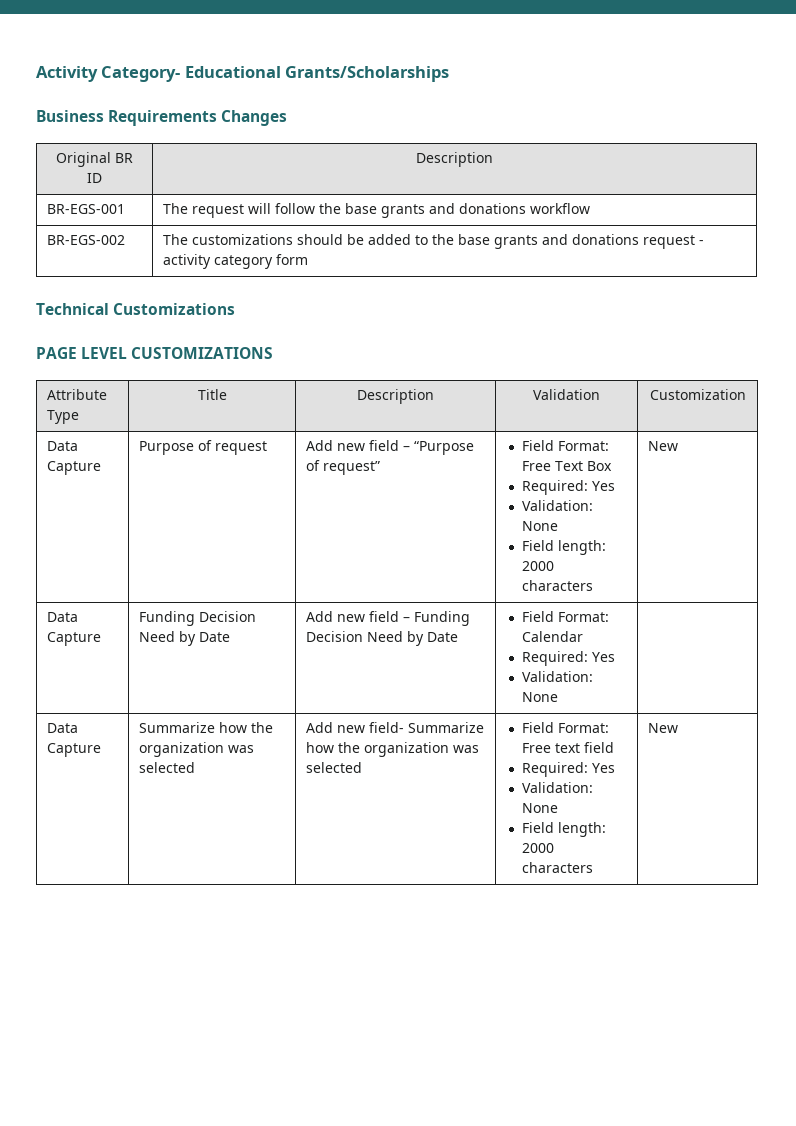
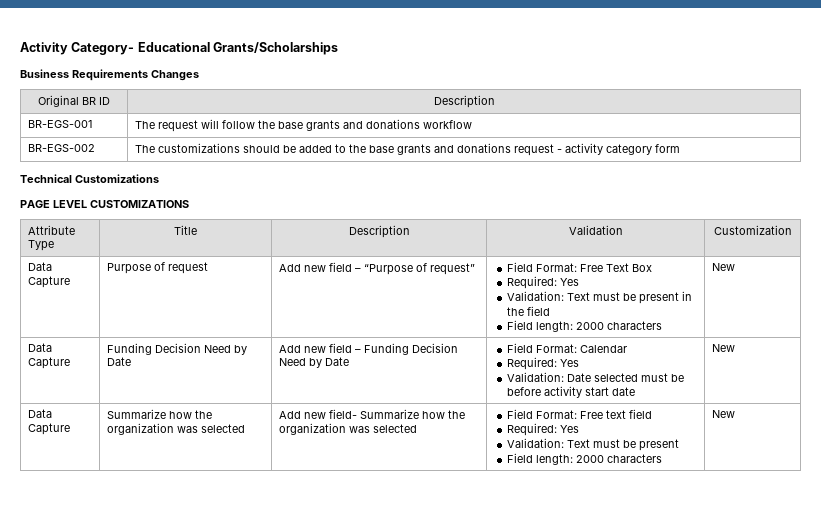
  Data Capture | Purpose of request | Add new field – “Purpose of request” | Field Format: Free Text Box
  Required: Yes
- Validation: None
+ Validation: Text must be present in the field
  Data Capture | Funding Decision Need by Date | Add new field – Funding Decision Need by Date | Field Format: Calendar
  Required: Yes
- Validation: None |
+ Validation: Date selected must be before activity start date | New
  Data Capture | Summarize how the organization was selected | Add new field- Summarize how the organization was selected | Field Format: Free text field
  Required: Yes
- Validation: None
+ Validation: Text must be present

